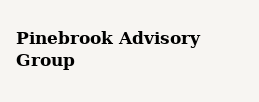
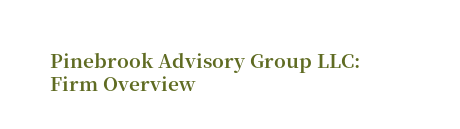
- Pinebrook Advisory Group
+ Pinebrook Advisory Group LLC: Firm Overview

